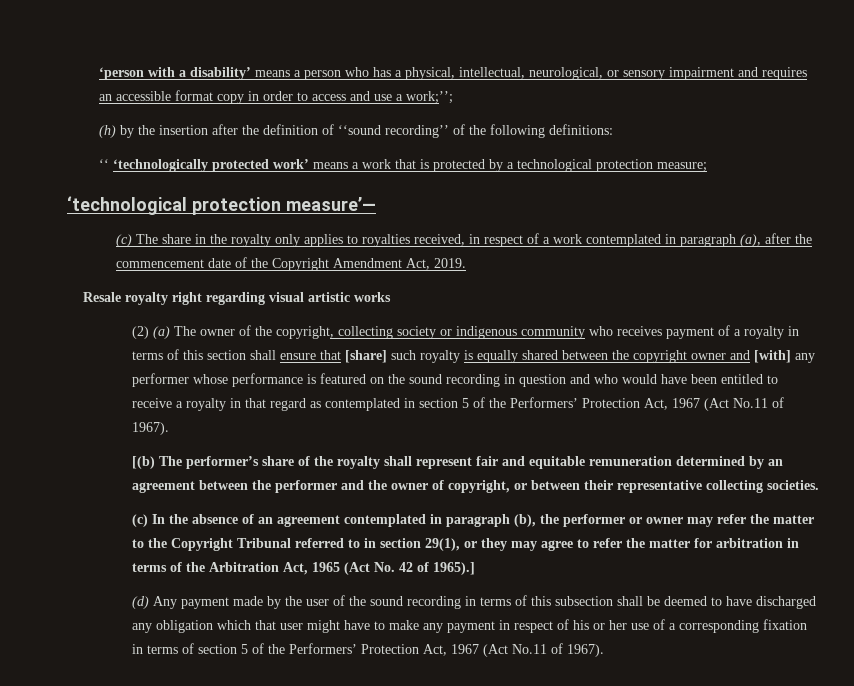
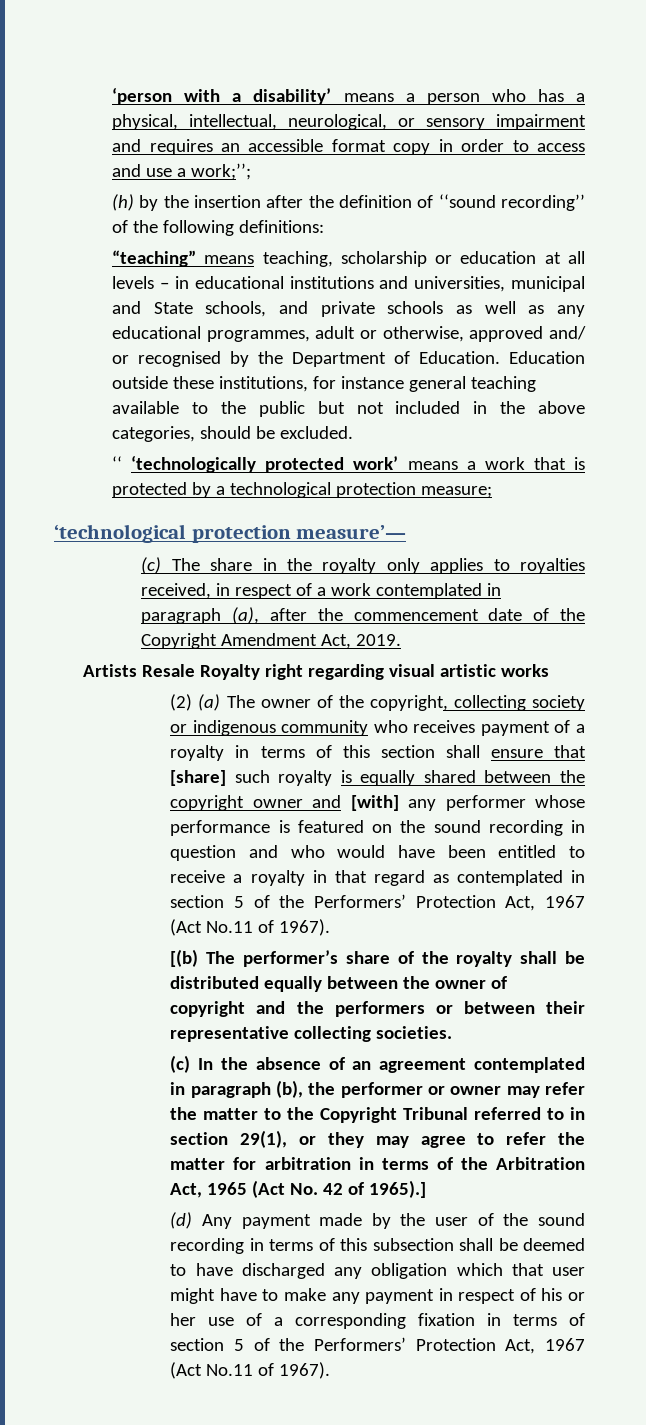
+ “teaching” means teaching, scholarship or education at all levels – in educational institutions and universities, municipal and State schools, and private schools as well as any educational programmes, adult or otherwise, approved and/ or recognised by the Department of Education. Education outside these institutions, for instance general teaching available to the public but not included in the above categories, should be excluded.
- Resale royalty right regarding visual artistic works
+ Artists Resale Royalty right regarding visual artistic works
- [(b) The performer’s share of the royalty shall represent fair and equitable remuneration determined by an agreement between the performer and the owner of copyright, or between their representative collecting societies.
+ [(b) The performer’s share of the royalty shall be distributed equally between the owner of copyright and the performers or between their representative collecting societies.

